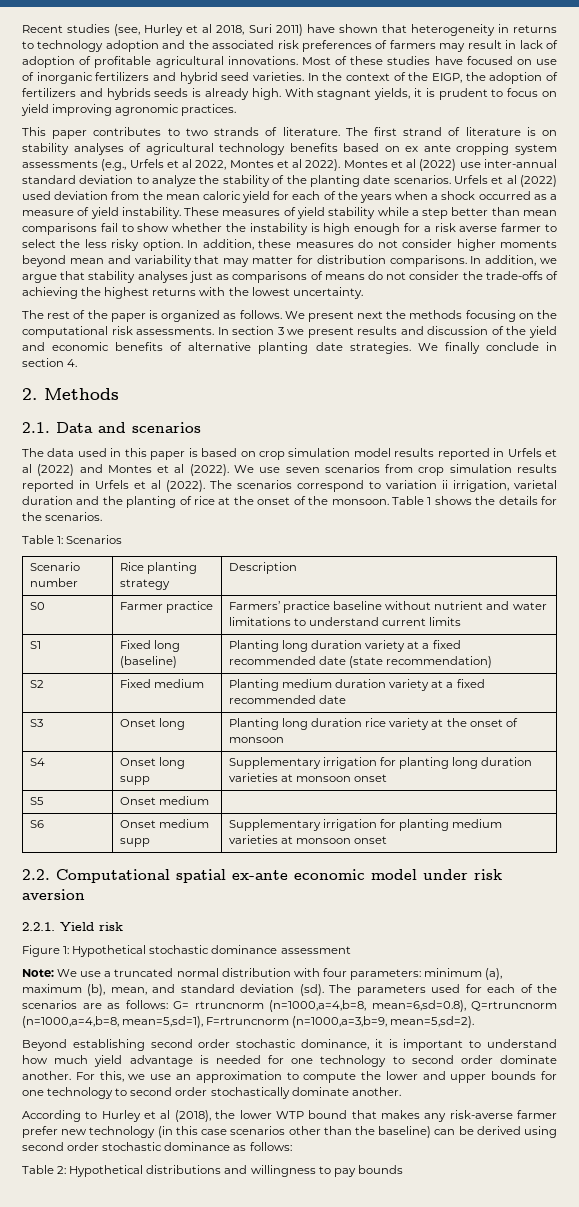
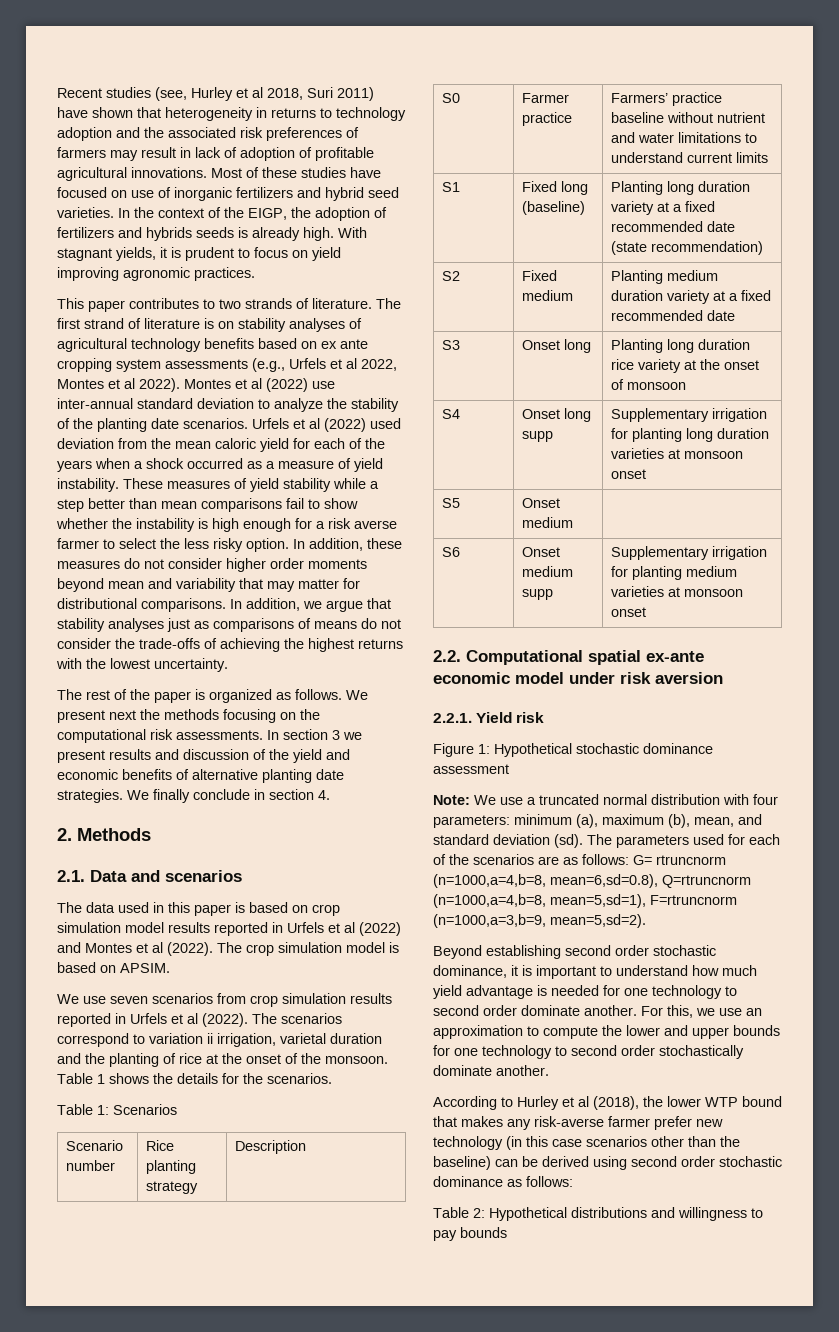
- In addition, these measures do not consider higher moments beyond mean and variability that may matter for distribution comparisons.
+ In addition, these measures do not consider higher order moments beyond mean and variability that may matter for distributional comparisons.
- The data used in this paper is based on crop simulation model results reported in Urfels et al (2022) and Montes et al (2022). We use seven scenarios from crop simulation results reported in Urfels et al (2022).
+ The data used in this paper is based on crop simulation model results reported in Urfels et al (2022) and Montes et al (2022). The crop simulation model is based on APSIM.
+ We use seven scenarios from crop simulation results reported in Urfels et al (2022).

